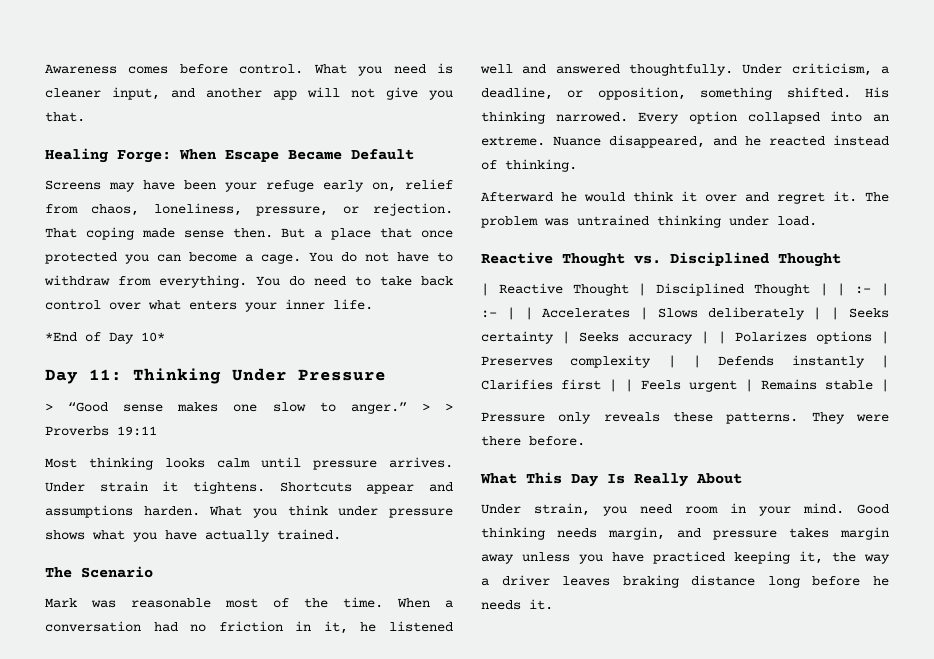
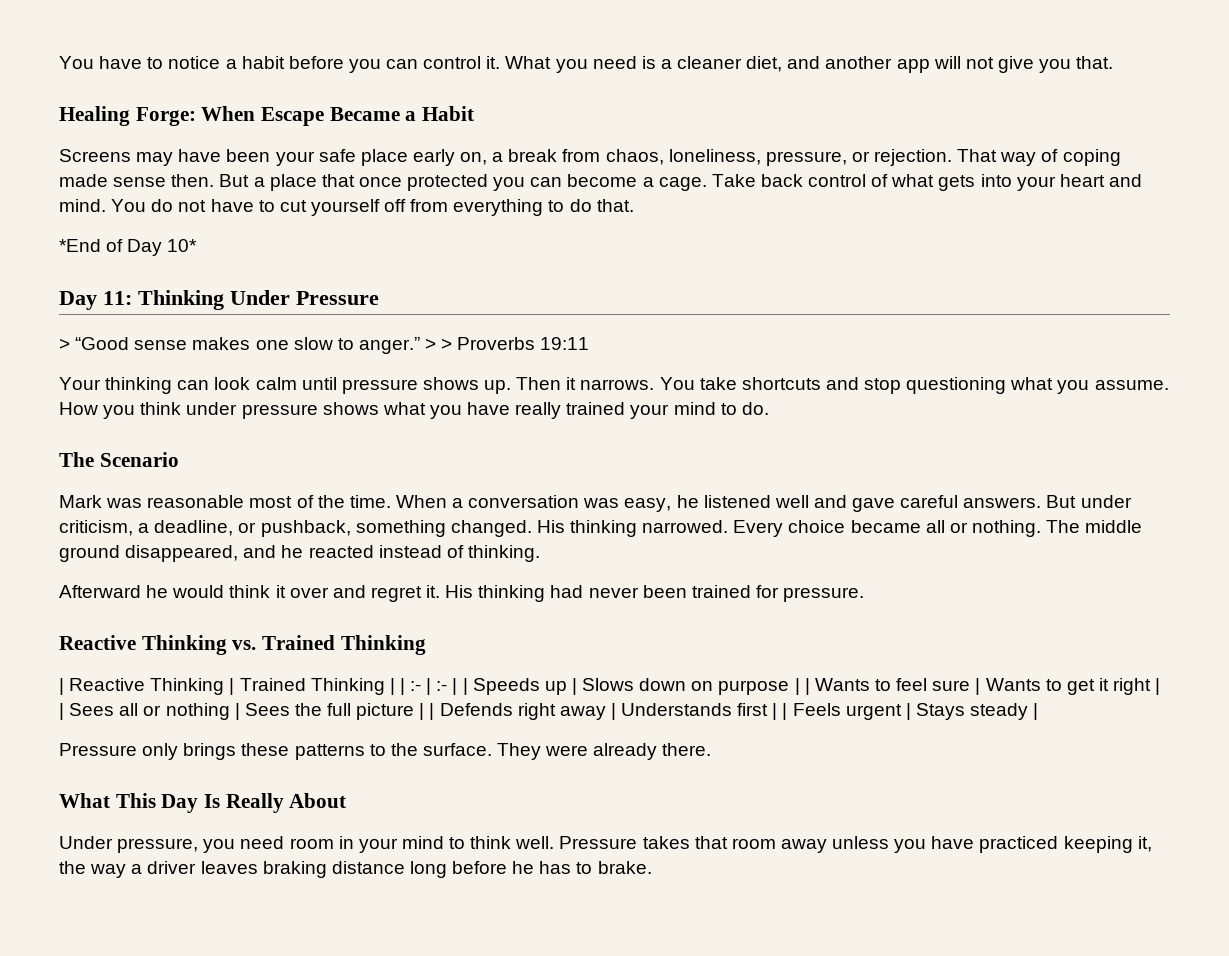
- Awareness comes before control.
+ You have to notice a habit before you can control it.
- What you need is cleaner input, and another app will not give you that.
+ What you need is a cleaner diet, and another app will not give you that.
- Healing Forge: When Escape Became Default
+ Healing Forge: When Escape Became a Habit
- Screens may have been your refuge early on, relief from chaos, loneliness, pressure, or rejection.
+ Screens may have been your safe place early on, a break from chaos, loneliness, pressure, or rejection.
- That coping made sense then.
+ That way of coping made sense then.
+ Take back control of what gets into your heart and mind.
- You do not have to withdraw from everything. You do need to take back control over what enters your inner life.
+ You do not have to cut yourself off from everything to do that.
- Most thinking looks calm until pressure arrives. Under strain it tightens. Shortcuts appear and assumptions harden. What you think under pressure shows what you have actually trained.
+ Your thinking can look calm until pressure shows up. Then it narrows. You take shortcuts and stop questioning what you assume. How you think under pressure shows what you have really trained your mind to do.
- When a conversation had no friction in it, he listened well and answered thoughtfully. Under criticism, a deadline, or opposition, something shifted.
+ When a conversation was easy, he listened well and gave careful answers. But under criticism, a deadline, or pushback, something changed.
- Every option collapsed into an extreme. Nuance disappeared, and he reacted instead of thinking.
+ Every choice became all or nothing. The middle ground disappeared, and he reacted instead of thinking.
- The problem was untrained thinking under load.
- Reactive Thought vs. Disciplined Thought
- | Reactive Thought | Disciplined Thought | | :- | :- | | Accelerates | Slows deliberately | | Seeks certainty | Seeks accuracy | | Polarizes options | Preserves complexity | | Defends instantly | Clarifies first | | Feels urgent | Remains stable |
+ His thinking had never been trained for pressure.
+ Reactive Thinking vs. Trained Thinking
+ | Reactive Thinking | Trained Thinking | | :- | :- | | Speeds up | Slows down on purpose | | Wants to feel sure | Wants to get it right | | Sees all or nothing | Sees the full picture | | Defends right away | Understands first | | Feels urgent | Stays steady |
- Pressure only reveals these patterns. They were there before.
+ Pressure only brings these patterns to the surface. They were already there.
- Under strain, you need room in your mind. Good thinking needs margin, and pressure takes margin away unless you have practiced keeping it, the way a driver leaves braking distance long before he needs it.
+ Under pressure, you need room in your mind to think well. Pressure takes that room away unless you have practiced keeping it, the way a driver leaves braking distance long before he has to brake.

